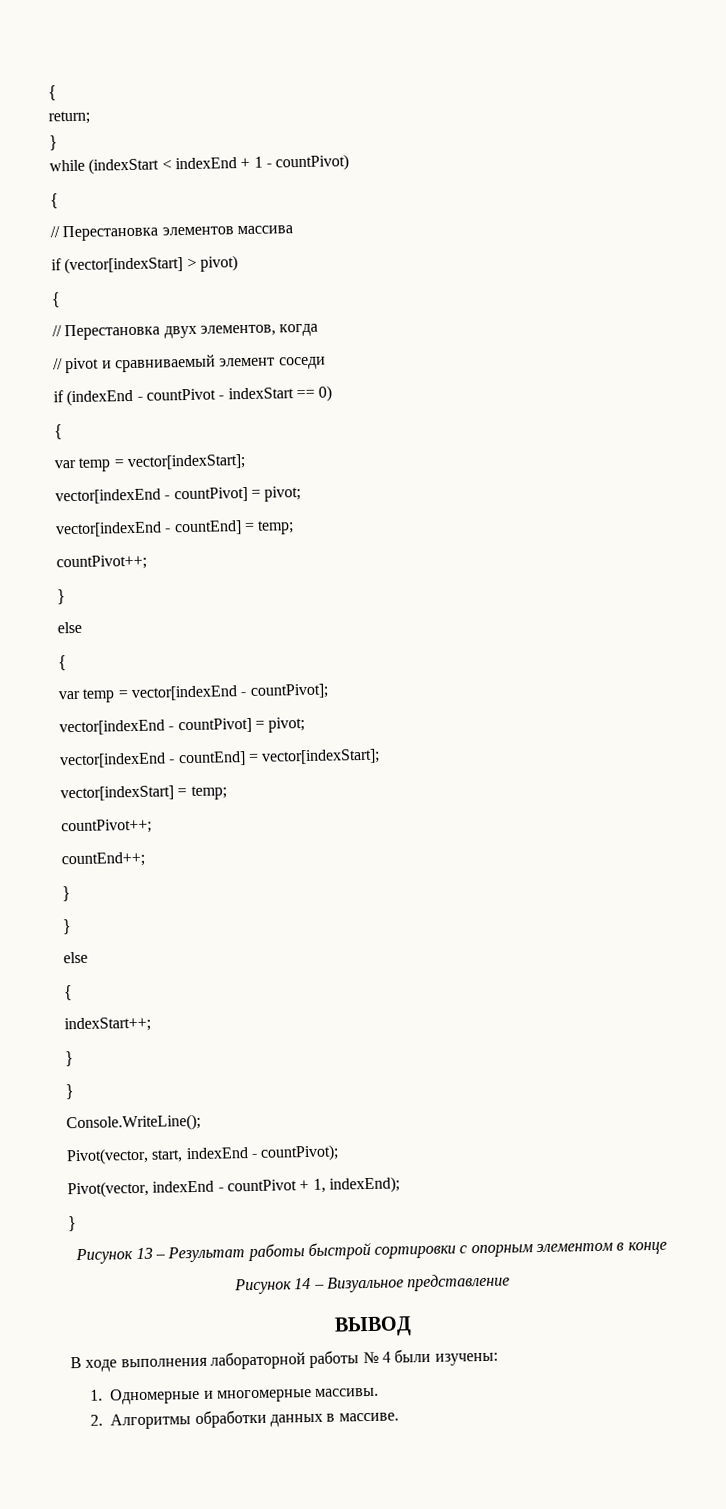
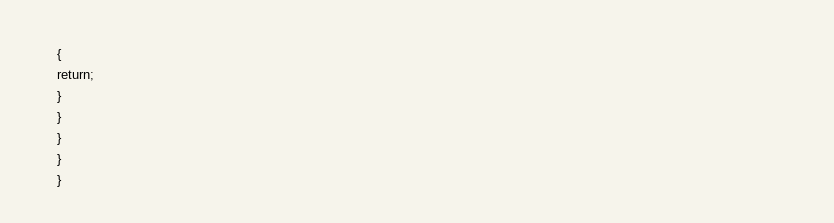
  return;
  }
- while (indexStart < indexEnd + 1 - countPivot)
- {
- // Перестановка элементов массива
- if (vector[indexStart] > pivot)
- {
- // Перестановка двух элементов, когда
- // pivot и сравниваемый элемент соседи
- if (indexEnd - countPivot - indexStart == 0)
- {
- var temp = vector[indexStart];
- vector[indexEnd - countPivot] = pivot;
- vector[indexEnd - countEnd] = temp;
- countPivot++;
- }
- else
- {
- var temp = vector[indexEnd - countPivot];
- vector[indexEnd - countPivot] = pivot;
- vector[indexEnd - countEnd] = vector[indexStart];
- vector[indexStart] = temp;
- countPivot++;
- countEnd++;
  }
  }
- else
- {
- indexStart++;
  }
  }
- Console.WriteLine();
- Pivot(vector, start, indexEnd - countPivot);
- Pivot(vector, indexEnd - countPivot + 1, indexEnd);
- }
- Рисунок 13 – Результат работы быстрой сортировки с опорным элементом в конце
- Рисунок 14 – Визуальное представление
- ВЫВОД
- В ходе выполнения лабораторной работы № 4 были изучены:
- 1. Одномерные и многомерные массивы.
- 2. Алгоритмы обработки данных в массиве.

